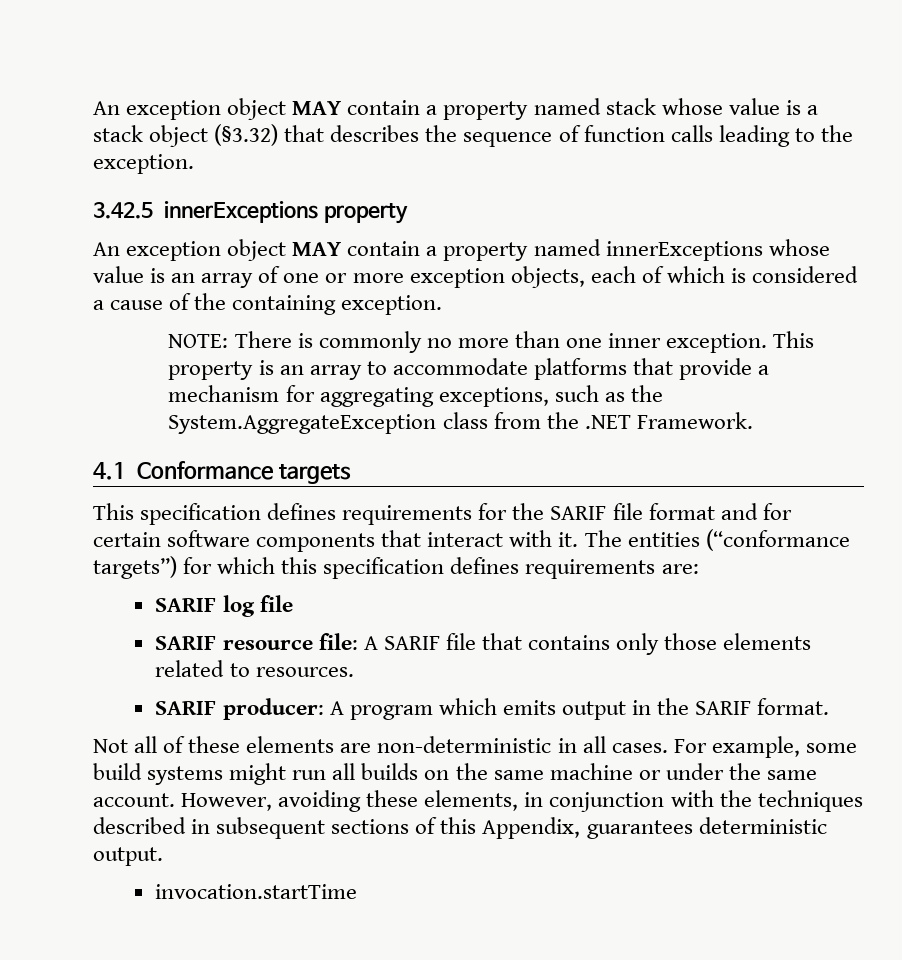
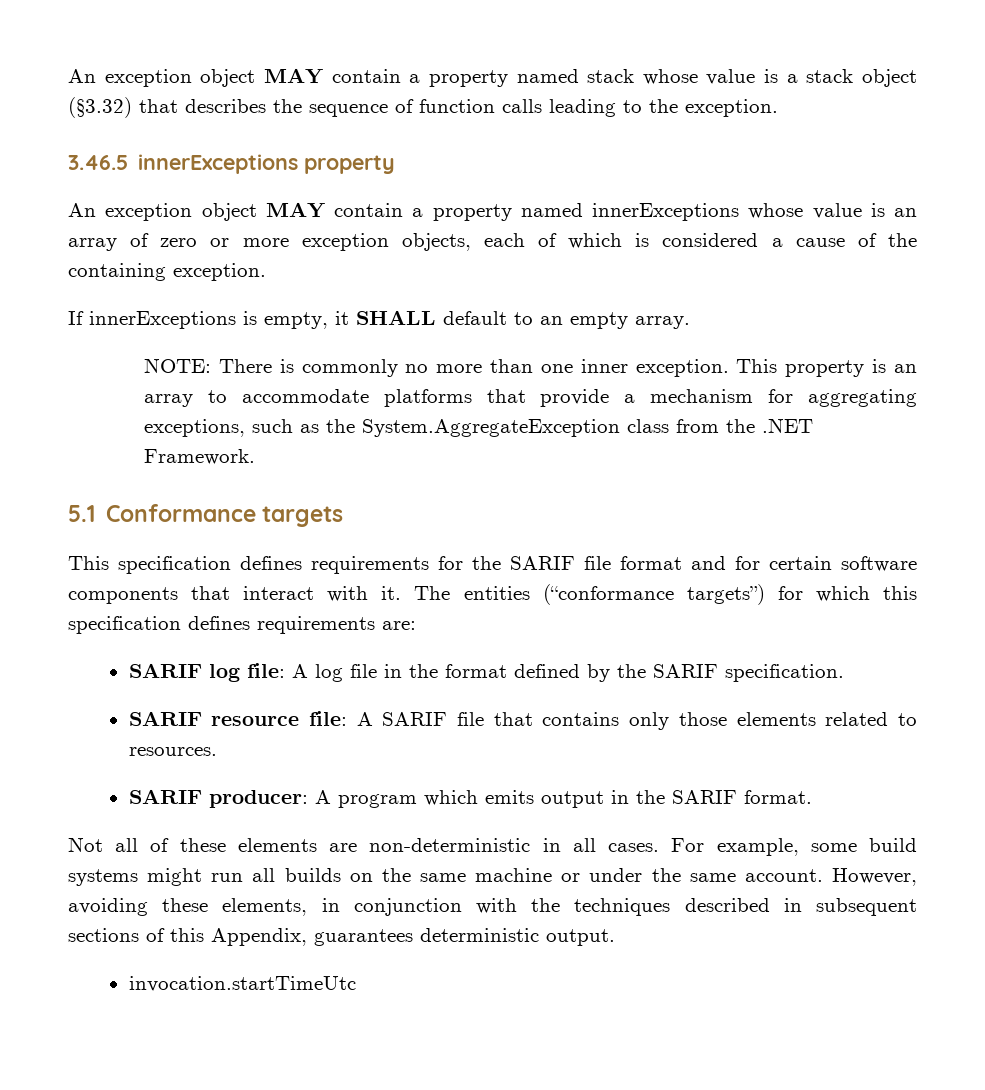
- 3.42.5 innerExceptions property
+ 3.46.5 innerExceptions property
- An exception object MAY contain a property named innerExceptions whose value is an array of one or more exception objects, each of which is considered a cause of the containing exception.
+ An exception object MAY contain a property named innerExceptions whose value is an array of zero or more exception objects, each of which is considered a cause of the containing exception.
+ If innerExceptions is empty, it SHALL default to an empty array.
- 4.1 Conformance targets
+ 5.1 Conformance targets
- SARIF log file
+ SARIF log file: A log file in the format defined by the SARIF specification.
- invocation.startTime
+ invocation.startTimeUtc

